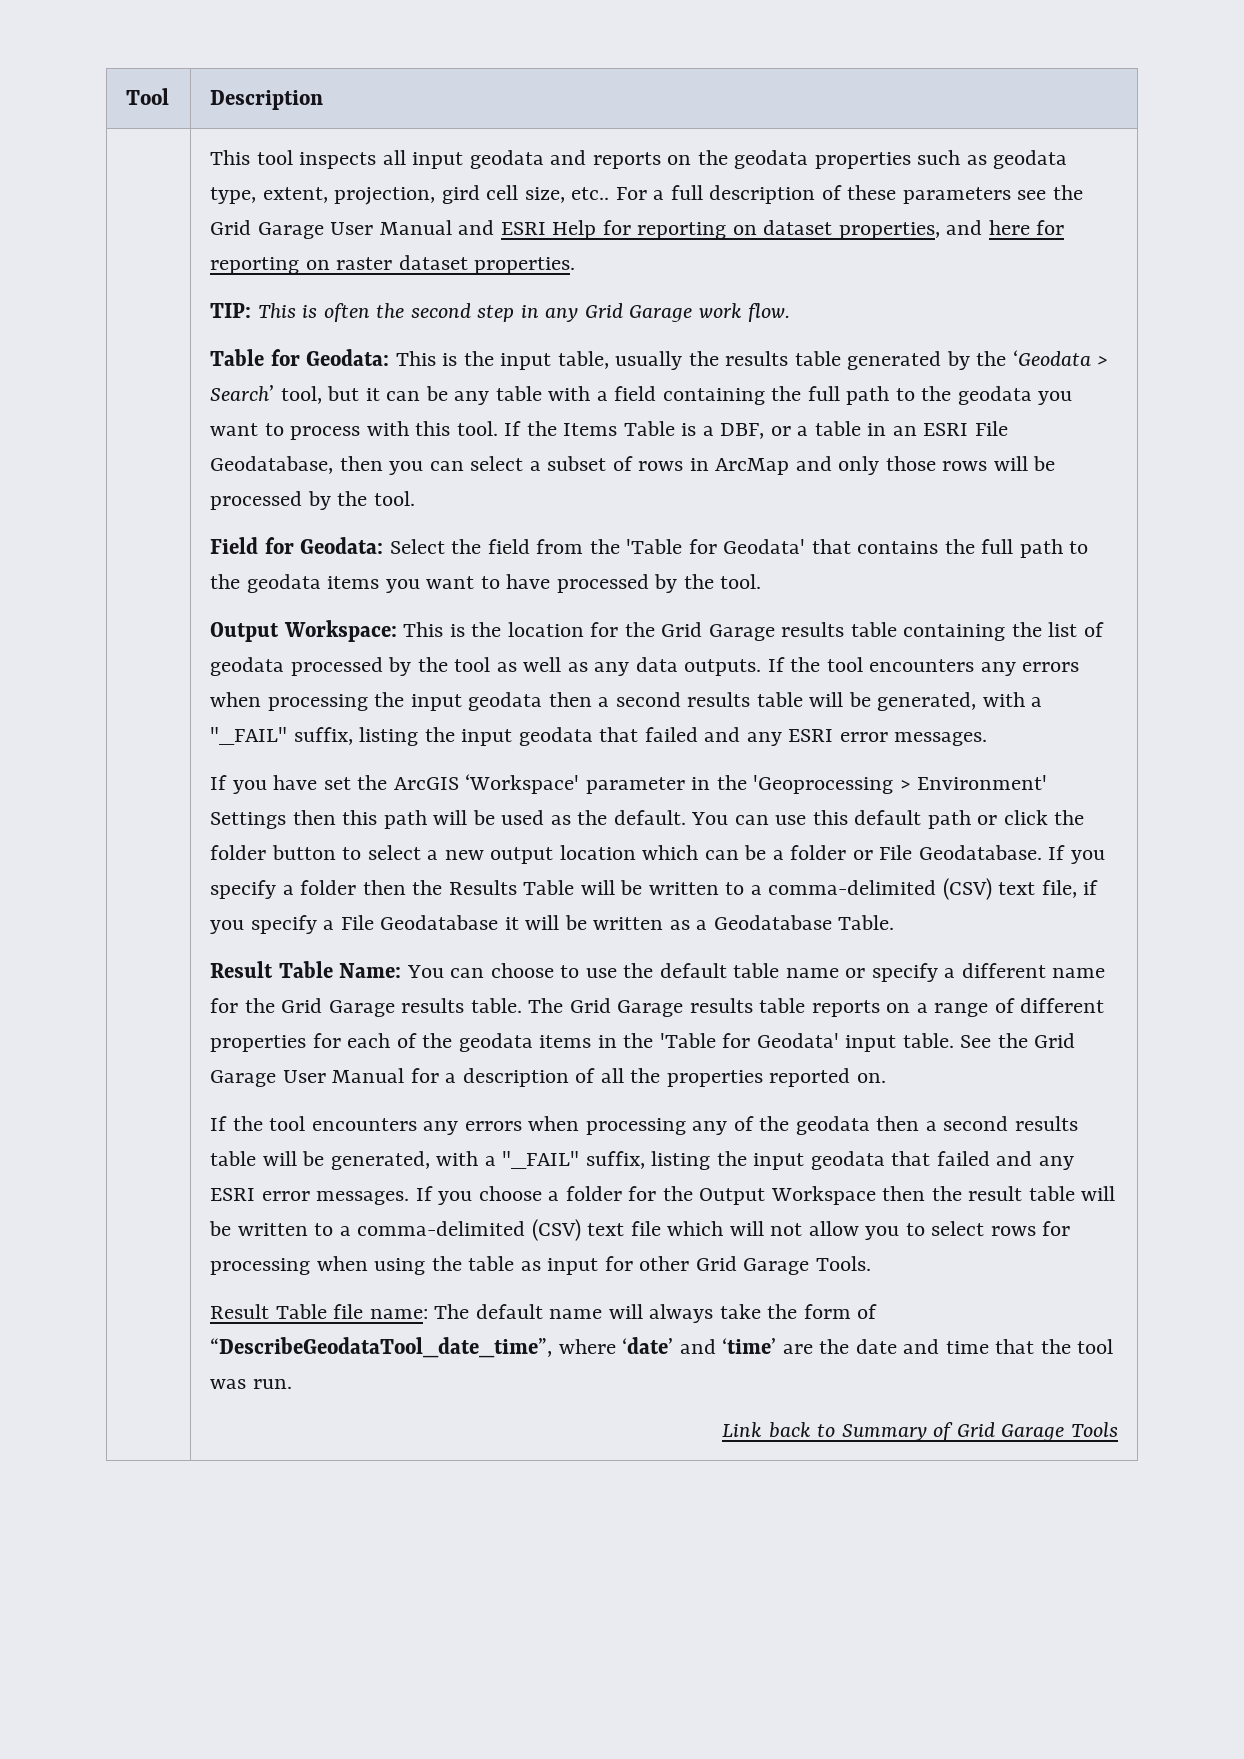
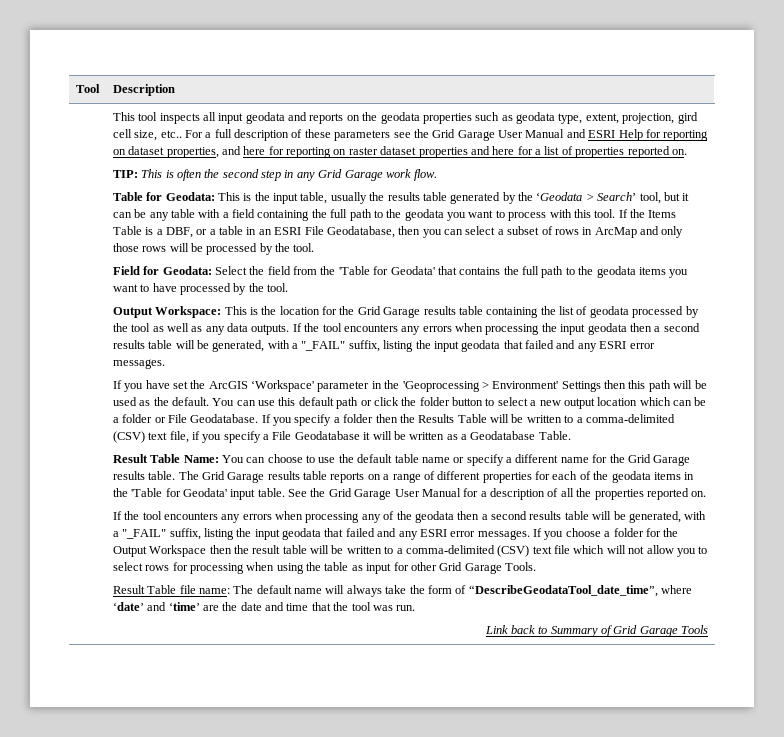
- For a full description of these parameters see the Grid Garage User Manual and ESRI Help for reporting on dataset properties, and here for reporting on raster dataset properties.
+ For a full description of these parameters see the Grid Garage User Manual and ESRI Help for reporting on dataset properties, and here for reporting on raster dataset properties and here for a list of properties reported on.

